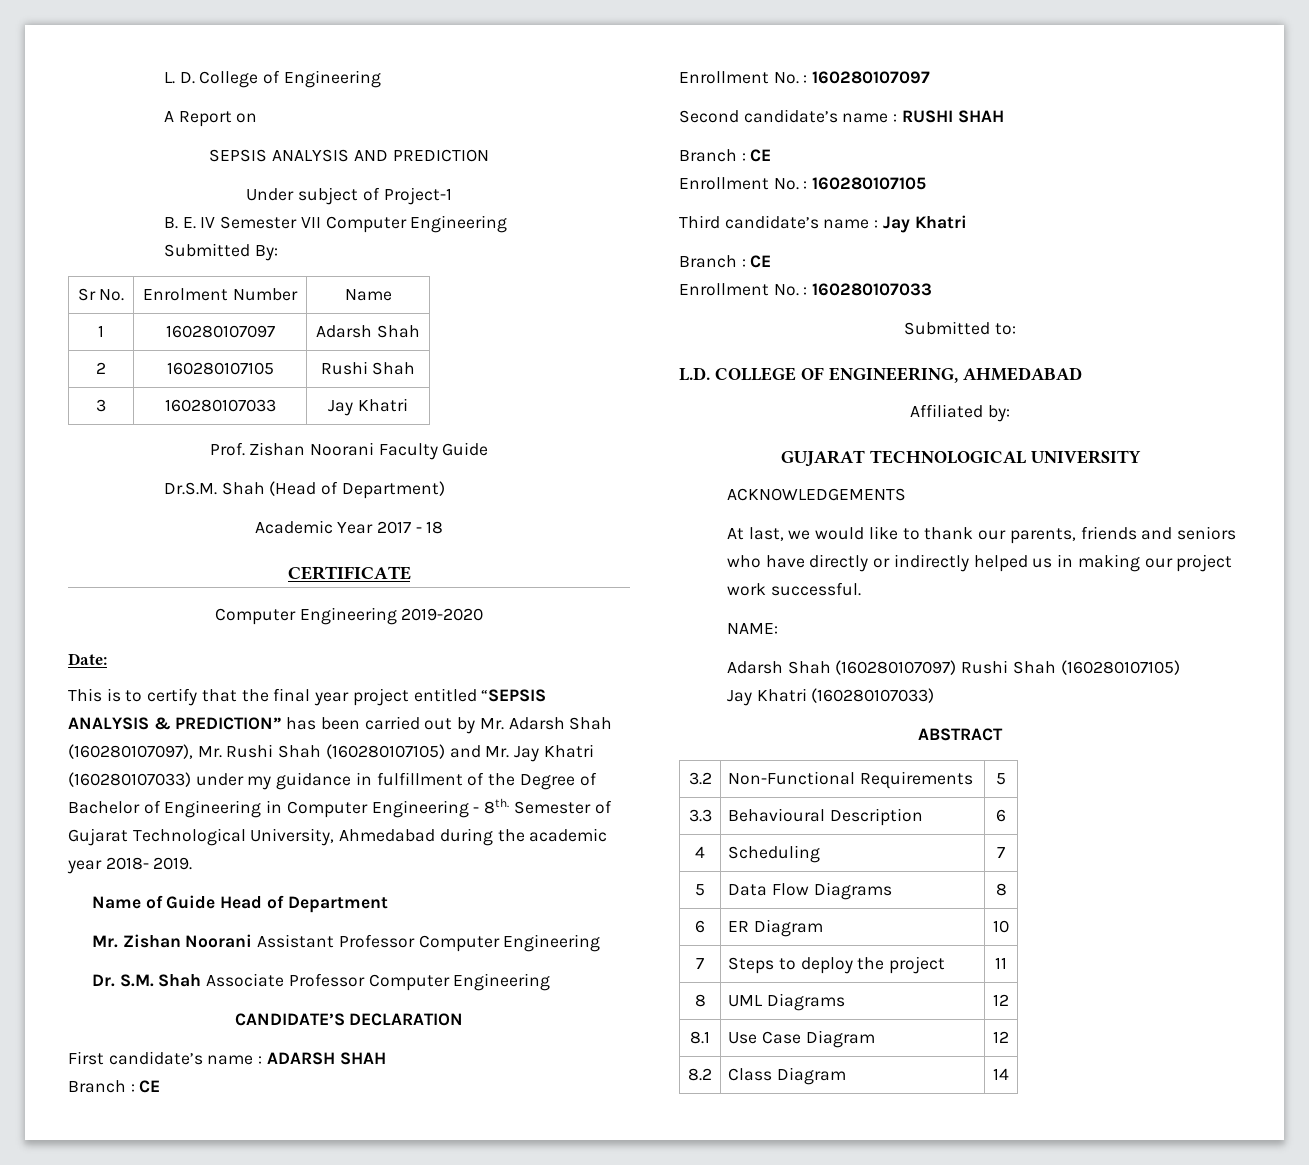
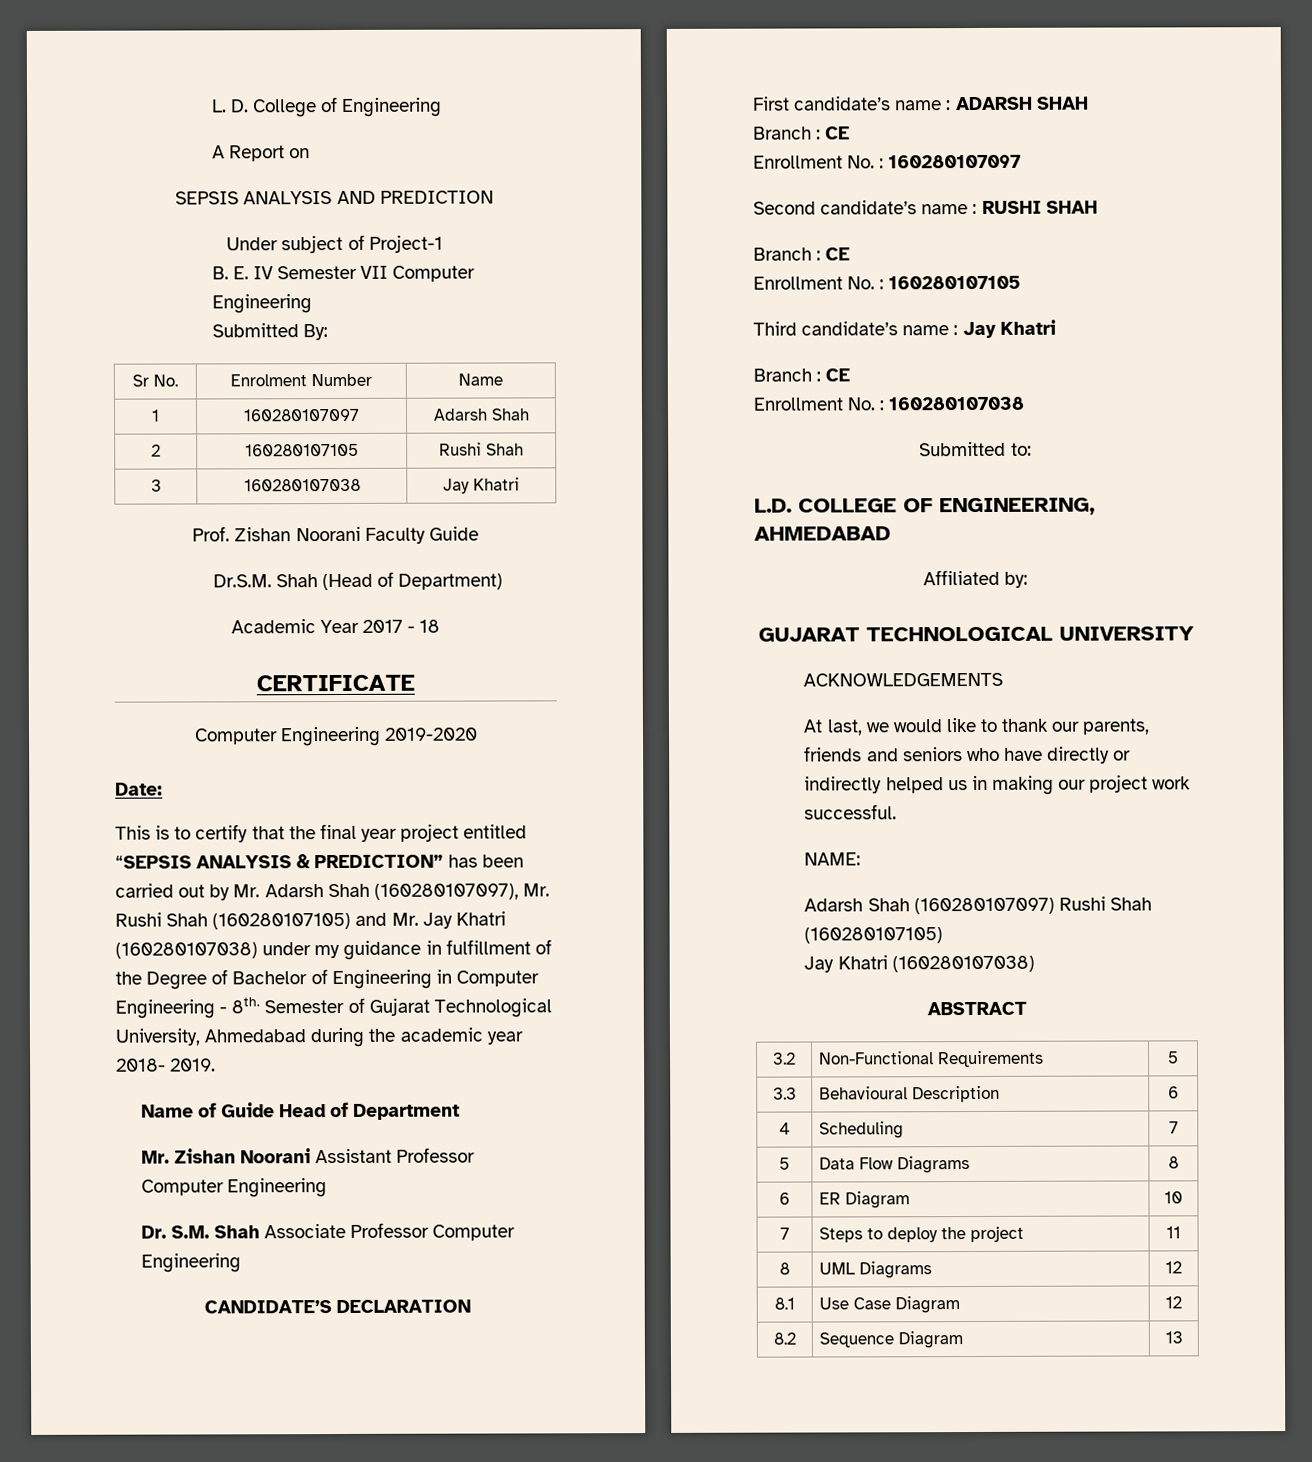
- 3 | 160280107033 | Jay Khatri
+ 3 | 160280107038 | Jay Khatri
- This is to certify that the final year project entitled “SEPSIS ANALYSIS & PREDICTION” has been carried out by Mr. Adarsh Shah (160280107097), Mr. Rushi Shah (160280107105) and Mr. Jay Khatri (160280107033) under my guidance in fulfillment of the Degree of Bachelor of Engineering in Computer Engineering - 8th.
+ This is to certify that the final year project entitled “SEPSIS ANALYSIS & PREDICTION” has been carried out by Mr. Adarsh Shah (160280107097), Mr. Rushi Shah (160280107105) and Mr. Jay Khatri (160280107038) under my guidance in fulfillment of the Degree of Bachelor of Engineering in Computer Engineering - 8th.
- Enrollment No. : 160280107033
+ Enrollment No. : 160280107038
  Adarsh Shah (160280107097) Rushi Shah (160280107105)
- Jay Khatri (160280107033)
+ Jay Khatri (160280107038)
- 8.2 | Class Diagram | 14
+ 8.2 | Sequence Diagram | 13

